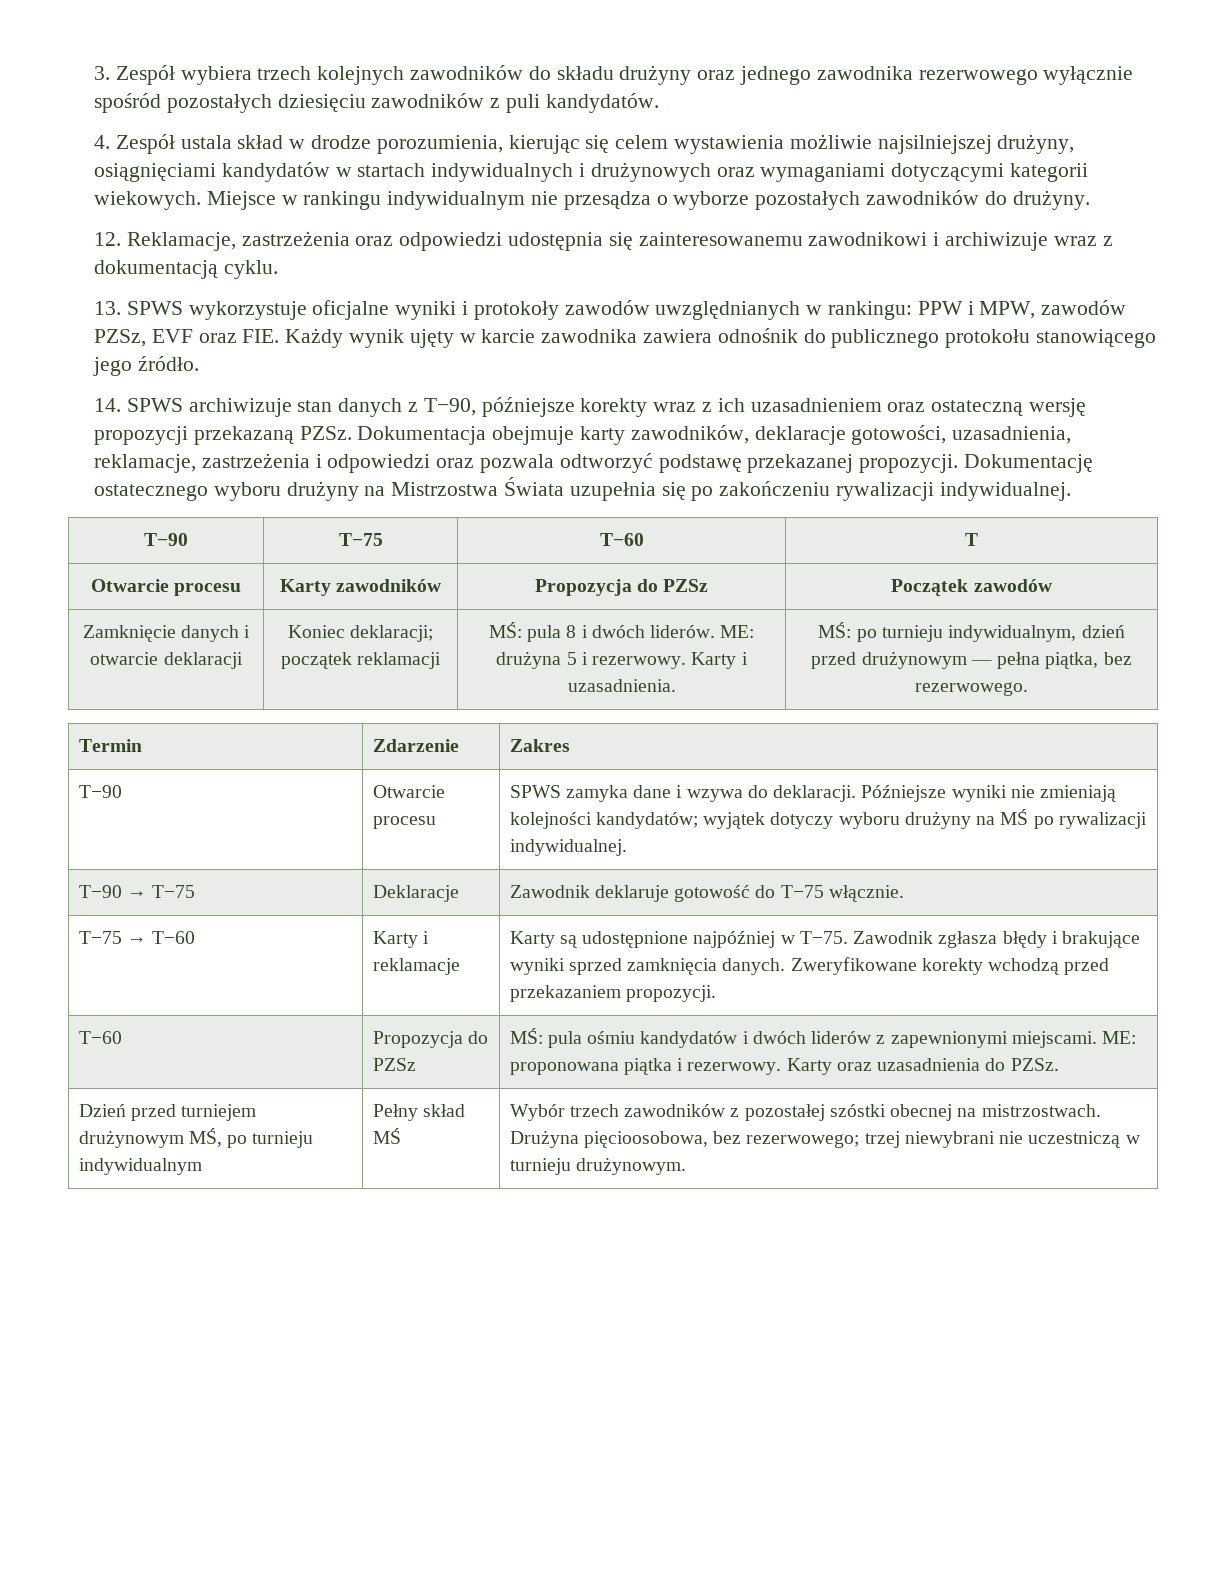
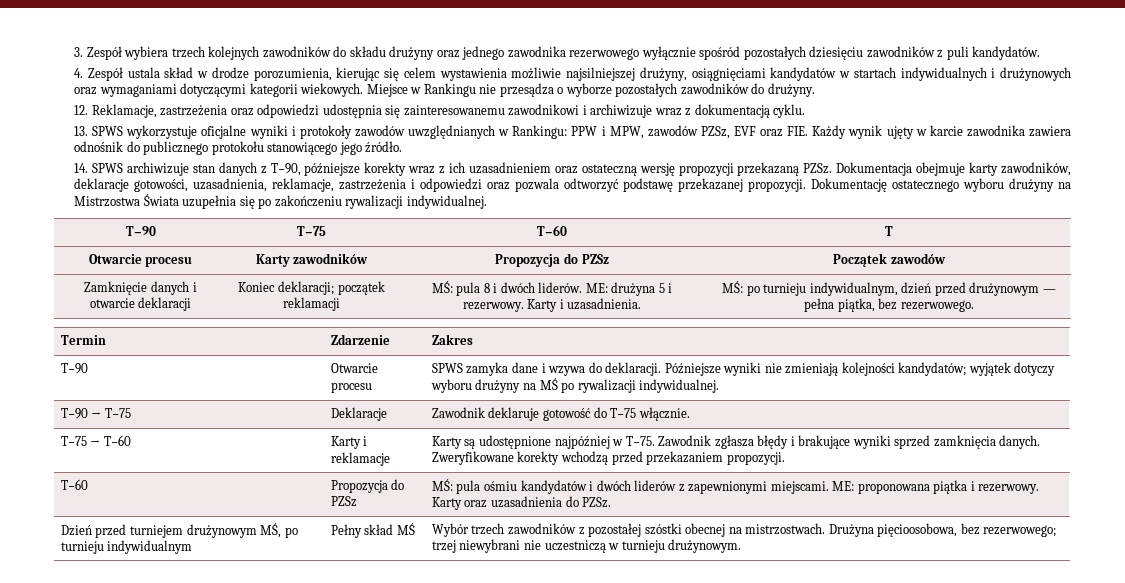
- Miejsce w rankingu indywidualnym nie przesądza o wyborze pozostałych zawodników do drużyny.
+ Miejsce w Rankingu nie przesądza o wyborze pozostałych zawodników do drużyny.
- 13. SPWS wykorzystuje oficjalne wyniki i protokoły zawodów uwzględnianych w rankingu: PPW i MPW, zawodów PZSz, EVF oraz FIE. Każdy wynik ujęty w karcie zawodnika zawiera odnośnik do publicznego protokołu stanowiącego jego źródło.
+ 13. SPWS wykorzystuje oficjalne wyniki i protokoły zawodów uwzględnianych w Rankingu: PPW i MPW, zawodów PZSz, EVF oraz FIE. Każdy wynik ujęty w karcie zawodnika zawiera odnośnik do publicznego protokołu stanowiącego jego źródło.

